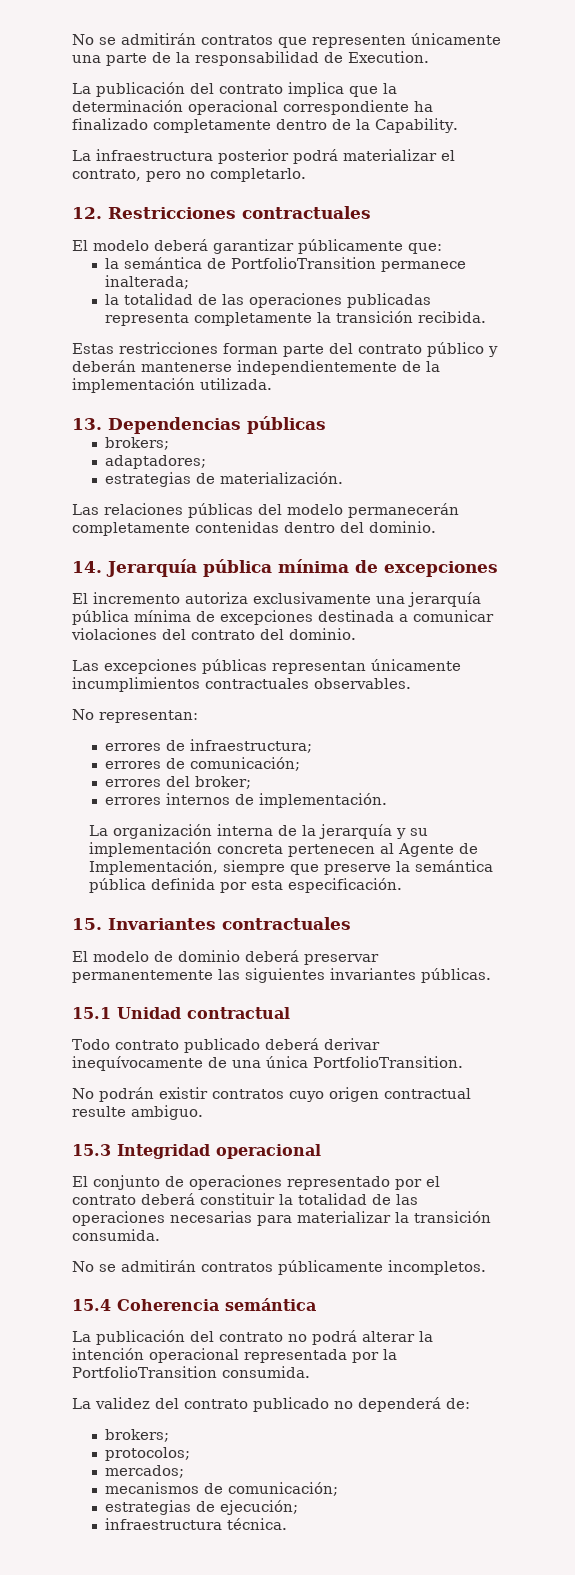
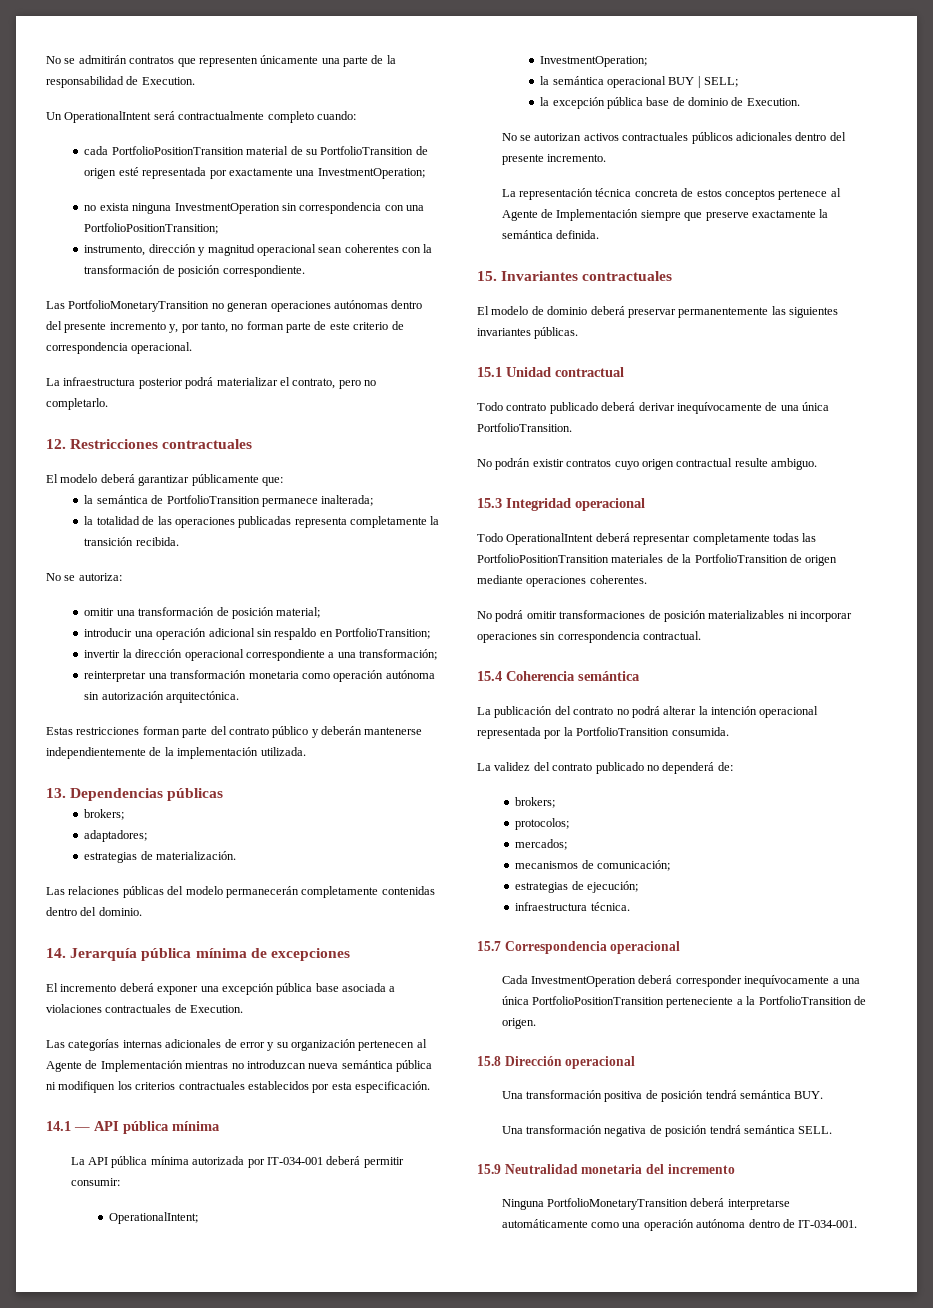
- La publicación del contrato implica que la determinación operacional correspondiente ha finalizado completamente dentro de la Capability.
+ Un OperationalIntent será contractualmente completo cuando:
+ cada PortfolioPositionTransition material de su PortfolioTransition de origen esté representada por exactamente una InvestmentOperation;
+ no exista ninguna InvestmentOperation sin correspondencia con una PortfolioPositionTransition;
+ instrumento, dirección y magnitud operacional sean coherentes con la transformación de posición correspondiente.
+ Las PortfolioMonetaryTransition no generan operaciones autónomas dentro del presente incremento y, por tanto, no forman parte de este criterio de correspondencia operacional.
+ No se autoriza:
+ omitir una transformación de posición material;
+ introducir una operación adicional sin respaldo en PortfolioTransition;
+ invertir la dirección operacional correspondiente a una transformación;
+ reinterpretar una transformación monetaria como operación autónoma sin autorización arquitectónica.
- El incremento autoriza exclusivamente una jerarquía pública mínima de excepciones destinada a comunicar violaciones del contrato del dominio.
- Las excepciones públicas representan únicamente incumplimientos contractuales observables.
- No representan:
- errores de infraestructura;
- errores de comunicación;
- errores del broker;
- errores internos de implementación.
- La organización interna de la jerarquía y su implementación concreta pertenecen al Agente de Implementación, siempre que preserve la semántica pública definida por esta especificación.
+ El incremento deberá exponer una excepción pública base asociada a violaciones contractuales de Execution.
+ Las categorías internas adicionales de error y su organización pertenecen al Agente de Implementación mientras no introduzcan nueva semántica pública ni modifiquen los criterios contractuales establecidos por esta especificación.
+ 14.1 — API pública mínima
+ La API pública mínima autorizada por IT-034-001 deberá permitir consumir:
+ OperationalIntent;
+ InvestmentOperation;
+ la semántica operacional BUY | SELL;
+ la excepción pública base de dominio de Execution.
+ No se autorizan activos contractuales públicos adicionales dentro del presente incremento.
+ La representación técnica concreta de estos conceptos pertenece al Agente de Implementación siempre que preserve exactamente la semántica definida.
- El conjunto de operaciones representado por el contrato deberá constituir la totalidad de las operaciones necesarias para materializar la transición consumida.
- No se admitirán contratos públicamente incompletos.
+ Todo OperationalIntent deberá representar completamente todas las PortfolioPositionTransition materiales de la PortfolioTransition de origen mediante operaciones coherentes.
+ No podrá omitir transformaciones de posición materializables ni incorporar operaciones sin correspondencia contractual.
+ 15.7 Correspondencia operacional
+ Cada InvestmentOperation deberá corresponder inequívocamente a una única PortfolioPositionTransition perteneciente a la PortfolioTransition de origen.
+ 15.8 Dirección operacional
+ Una transformación positiva de posición tendrá semántica BUY.
+ Una transformación negativa de posición tendrá semántica SELL.
+ 15.9 Neutralidad monetaria del incremento
+ Ninguna PortfolioMonetaryTransition deberá interpretarse automáticamente como una operación autónoma dentro de IT-034-001.

